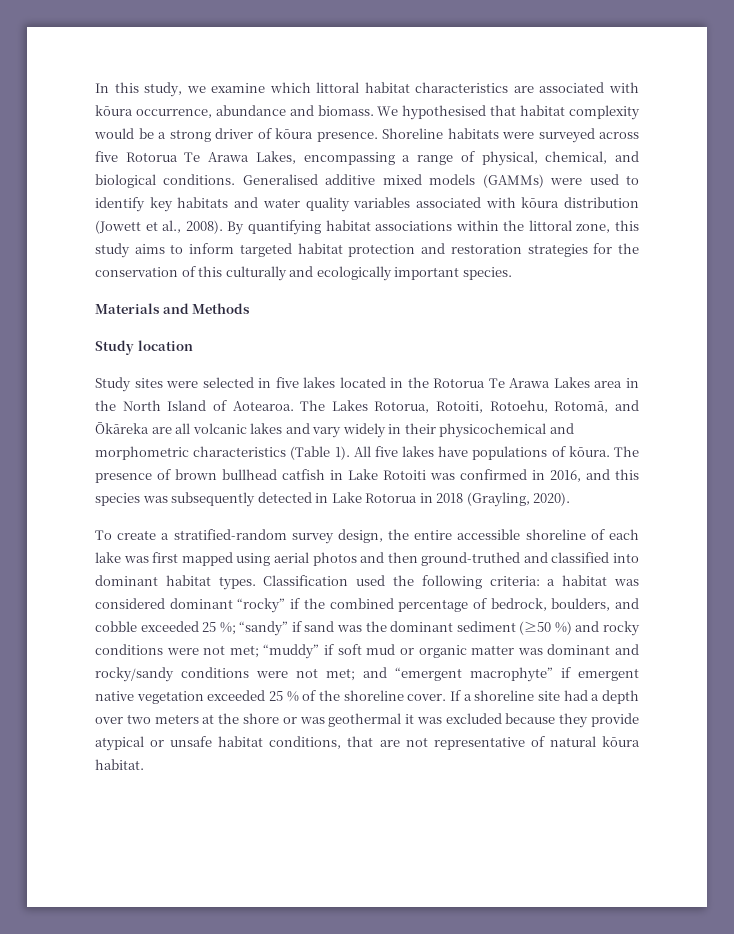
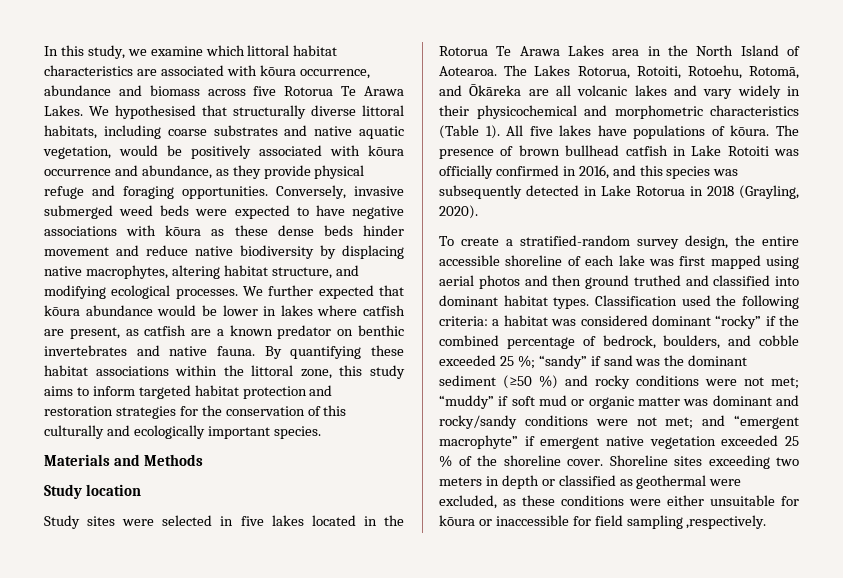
- In this study, we examine which littoral habitat characteristics are associated with kōura occurrence, abundance and biomass. We hypothesised that habitat complexity would be a strong driver of kōura presence. Shoreline habitats were surveyed across five Rotorua Te Arawa Lakes, encompassing a range of physical, chemical, and biological conditions. Generalised additive mixed models (GAMMs) were used to identify key habitats and water quality variables associated with kōura distribution (Jowett et al., 2008).
+ In this study, we examine which littoral habitat characteristics are associated with kōura occurrence, abundance and biomass across five Rotorua Te Arawa Lakes. We hypothesised that structurally diverse littoral habitats, including coarse substrates and native aquatic vegetation, would be positively associated with kōura occurrence and abundance, as they provide physical refuge and foraging opportunities. Conversely, invasive submerged weed beds were expected to have negative associations with kōura as these dense beds hinder movement and reduce native biodiversity by displacing native macrophytes, altering habitat structure, and modifying ecological processes. We further expected that kōura abundance would be lower in lakes where catfish are present, as catfish are a known predator on benthic invertebrates and native fauna.
- By quantifying habitat associations within the littoral zone, this study aims to inform targeted habitat protection and restoration strategies for the conservation of this culturally and ecologically important species.
+ By quantifying these habitat associations within the littoral zone, this study aims to inform targeted habitat protection and restoration strategies for the conservation of this culturally and ecologically important species.
- The presence of brown bullhead catfish in Lake Rotoiti was confirmed in 2016, and this species was subsequently detected in Lake Rotorua in 2018 (Grayling, 2020).
+ The presence of brown bullhead catfish in Lake Rotoiti was officially confirmed in 2016, and this species was subsequently detected in Lake Rotorua in 2018 (Grayling, 2020).
- To create a stratified-random survey design, the entire accessible shoreline of each lake was first mapped using aerial photos and then ground-truthed and classified into dominant habitat types.
+ To create a stratified-random survey design, the entire accessible shoreline of each lake was first mapped using aerial photos and then ground truthed and classified into dominant habitat types.
- If a shoreline site had a depth over two meters at the shore or was geothermal it was excluded because they provide atypical or unsafe habitat conditions, that are not representative of natural kōura habitat.
+ Shoreline sites exceeding two meters in depth or classified as geothermal were excluded, as these conditions were either unsuitable for kōura or inaccessible for field sampling ,respectively.

